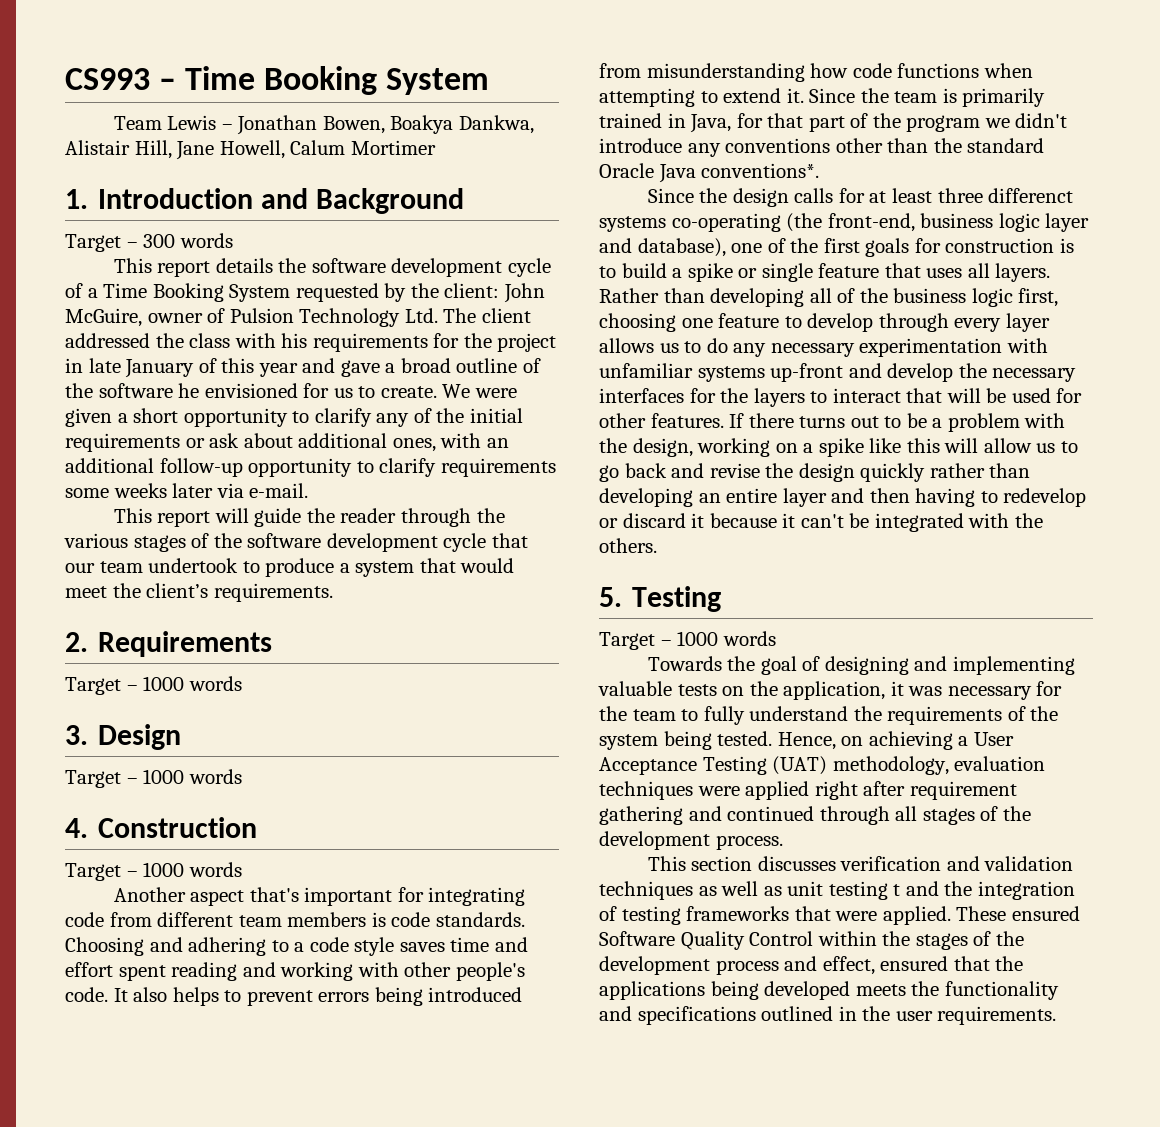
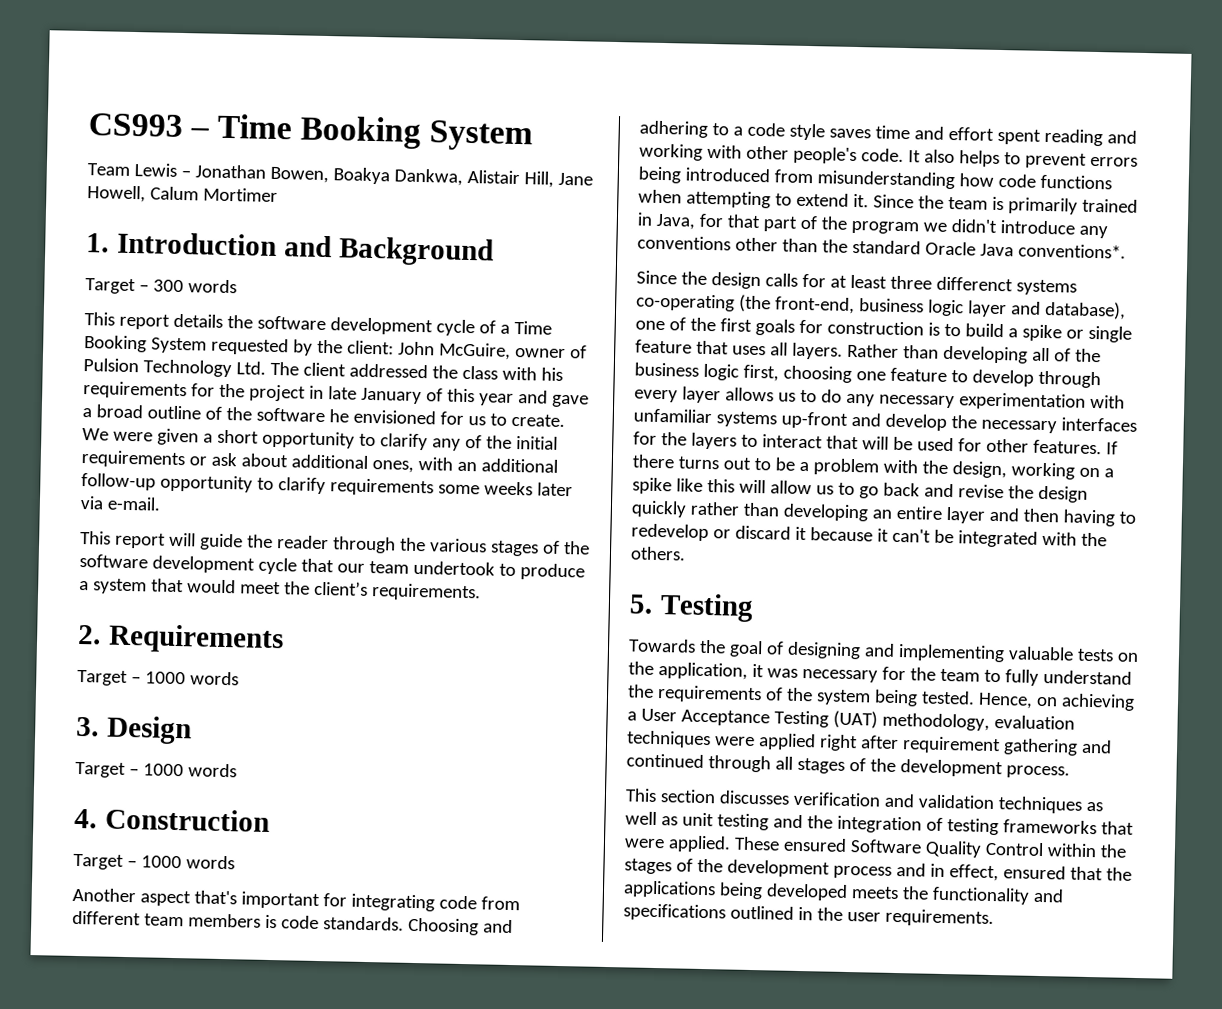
  5. Testing
- Target – 1000 words
- This section discusses verification and validation techniques as well as unit testing t and the integration of testing frameworks that were applied.
+ This section discusses verification and validation techniques as well as unit testing and the integration of testing frameworks that were applied.
- These ensured Software Quality Control within the stages of the development process and effect, ensured that the applications being developed meets the functionality and specifications outlined in the user requirements.
+ These ensured Software Quality Control within the stages of the development process and in effect, ensured that the applications being developed meets the functionality and specifications outlined in the user requirements.

